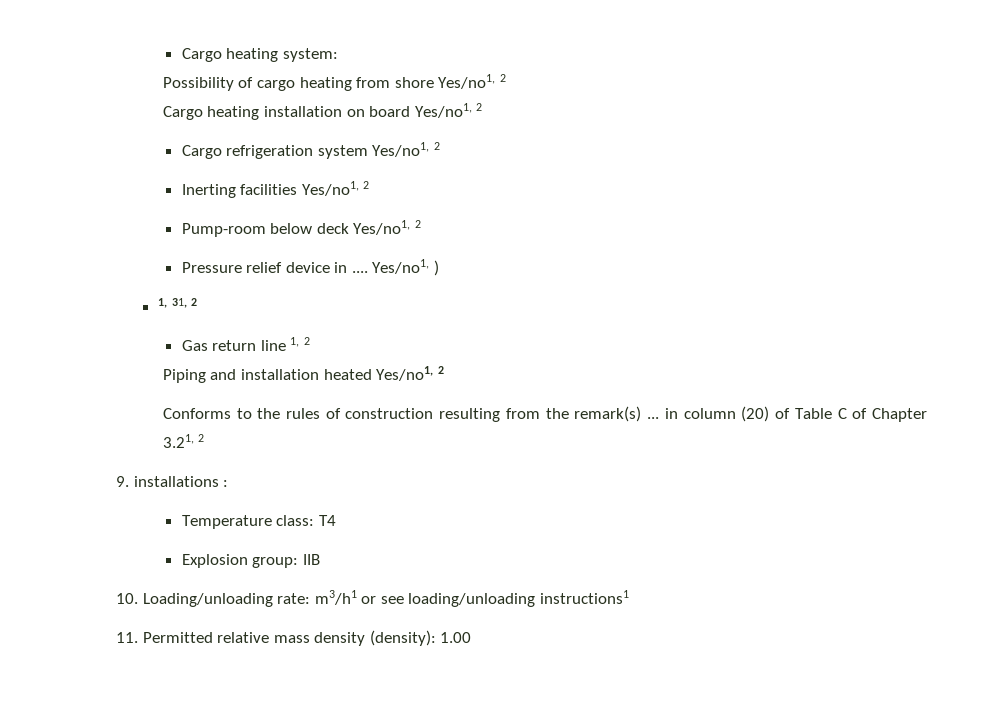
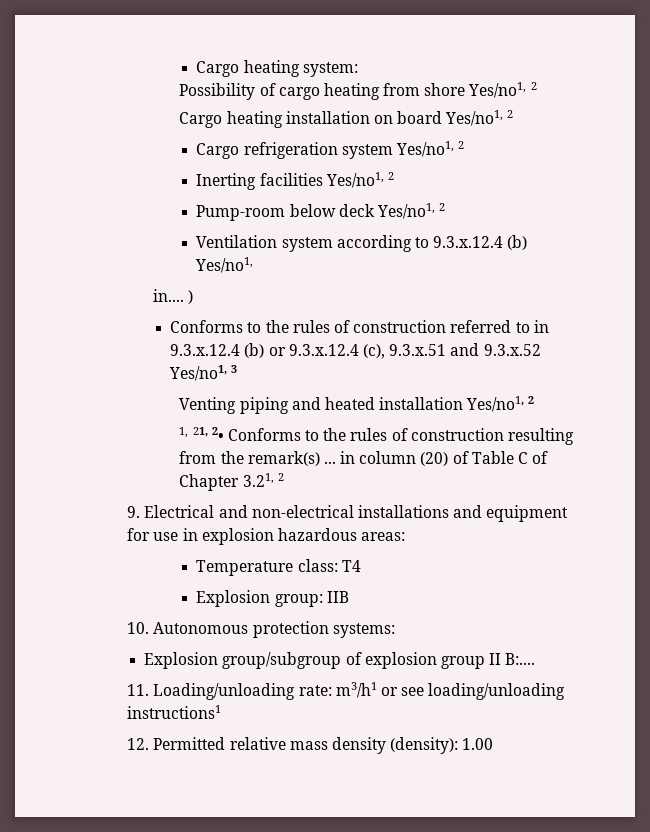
- Pressure relief device in .... Yes/no1, )
+ Ventilation system according to 9.3.x.12.4 (b) Yes/no1,
+ in.... )
- 1, 31, 2
- Gas return line 1, 2
- Piping and installation heated Yes/no1, 2
- Conforms to the rules of construction resulting from the remark(s) ... in column (20) of Table C of Chapter 3.21, 2
+ Conforms to the rules of construction referred to in 9.3.x.12.4 (b) or 9.3.x.12.4 (c), 9.3.x.51 and 9.3.x.52 Yes/no1, 3
+ Venting piping and heated installation Yes/no1, 2
+ 1, 21, 2• Conforms to the rules of construction resulting from the remark(s) ... in column (20) of Table C of Chapter 3.21, 2
- 9. installations :
+ 9. Electrical and non-electrical installations and equipment for use in explosion hazardous areas:
- 10. Loading/unloading rate: m3/h1 or see loading/unloading instructions1
+ 10. Autonomous protection systems:
+ Explosion group/subgroup of explosion group II B:....
+ 11. Loading/unloading rate: m3/h1 or see loading/unloading instructions1
- 11. Permitted relative mass density (density): 1.00
+ 12. Permitted relative mass density (density): 1.00

